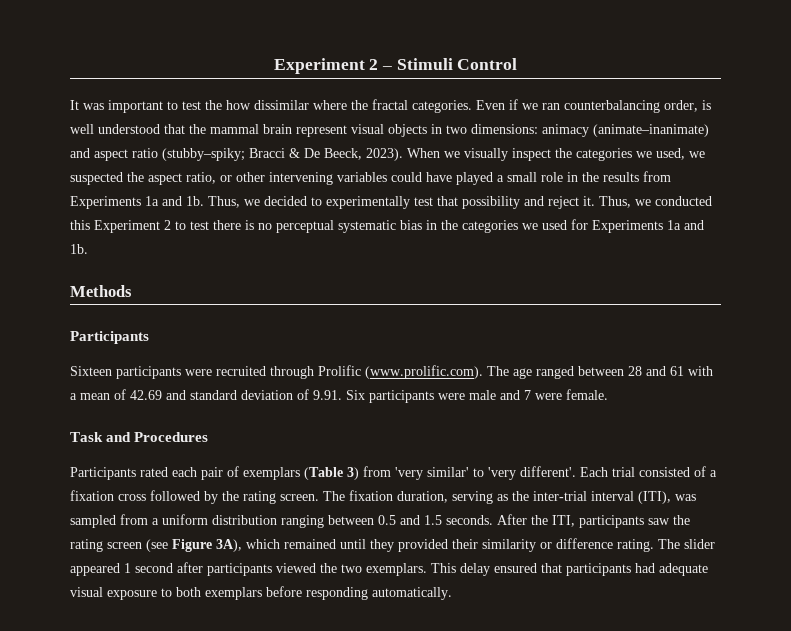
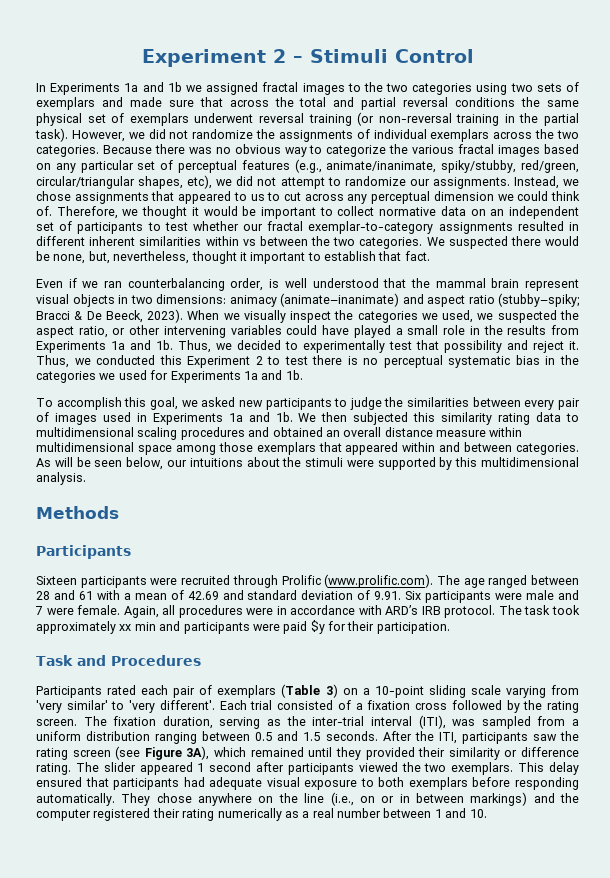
- It was important to test the how dissimilar where the fractal categories. Even if we ran counterbalancing order, is well understood that the mammal brain represent visual objects in two dimensions: animacy (animate–inanimate) and aspect ratio (stubby–spiky; Bracci & De Beeck, 2023).
+ In Experiments 1a and 1b we assigned fractal images to the two categories using two sets of exemplars and made sure that across the total and partial reversal conditions the same physical set of exemplars underwent reversal training (or non-reversal training in the partial task). However, we did not randomize the assignments of individual exemplars across the two categories. Because there was no obvious way to categorize the various fractal images based on any particular set of perceptual features (e.g., animate/inanimate, spiky/stubby, red/green, circular/triangular shapes, etc), we did not attempt to randomize our assignments. Instead, we chose assignments that appeared to us to cut across any perceptual dimension we could think of. Therefore, we thought it would be important to collect normative data on an independent set of participants to test whether our fractal exemplar-to-category assignments resulted in different inherent similarities within vs between the two categories. We suspected there would be none, but, nevertheless, thought it important to establish that fact.
+ Even if we ran counterbalancing order, is well understood that the mammal brain represent visual objects in two dimensions: animacy (animate–inanimate) and aspect ratio (stubby–spiky; Bracci & De Beeck, 2023).
+ To accomplish this goal, we asked new participants to judge the similarities between every pair of images used in Experiments 1a and 1b. We then subjected this similarity rating data to multidimensional scaling procedures and obtained an overall distance measure within multidimensional space among those exemplars that appeared within and between categories. As will be seen below, our intuitions about the stimuli were supported by this multidimensional analysis.
+ Again, all procedures were in accordance with ARD’s IRB protocol. The task took approximately xx min and participants were paid $y for their participation.
- Participants rated each pair of exemplars (Table 3) from 'very similar' to 'very different'.
+ Participants rated each pair of exemplars (Table 3) on a 10-point sliding scale varying from 'very similar' to 'very different'.
+ They chose anywhere on the line (i.e., on or in between markings) and the computer registered their rating numerically as a real number between 1 and 10.

